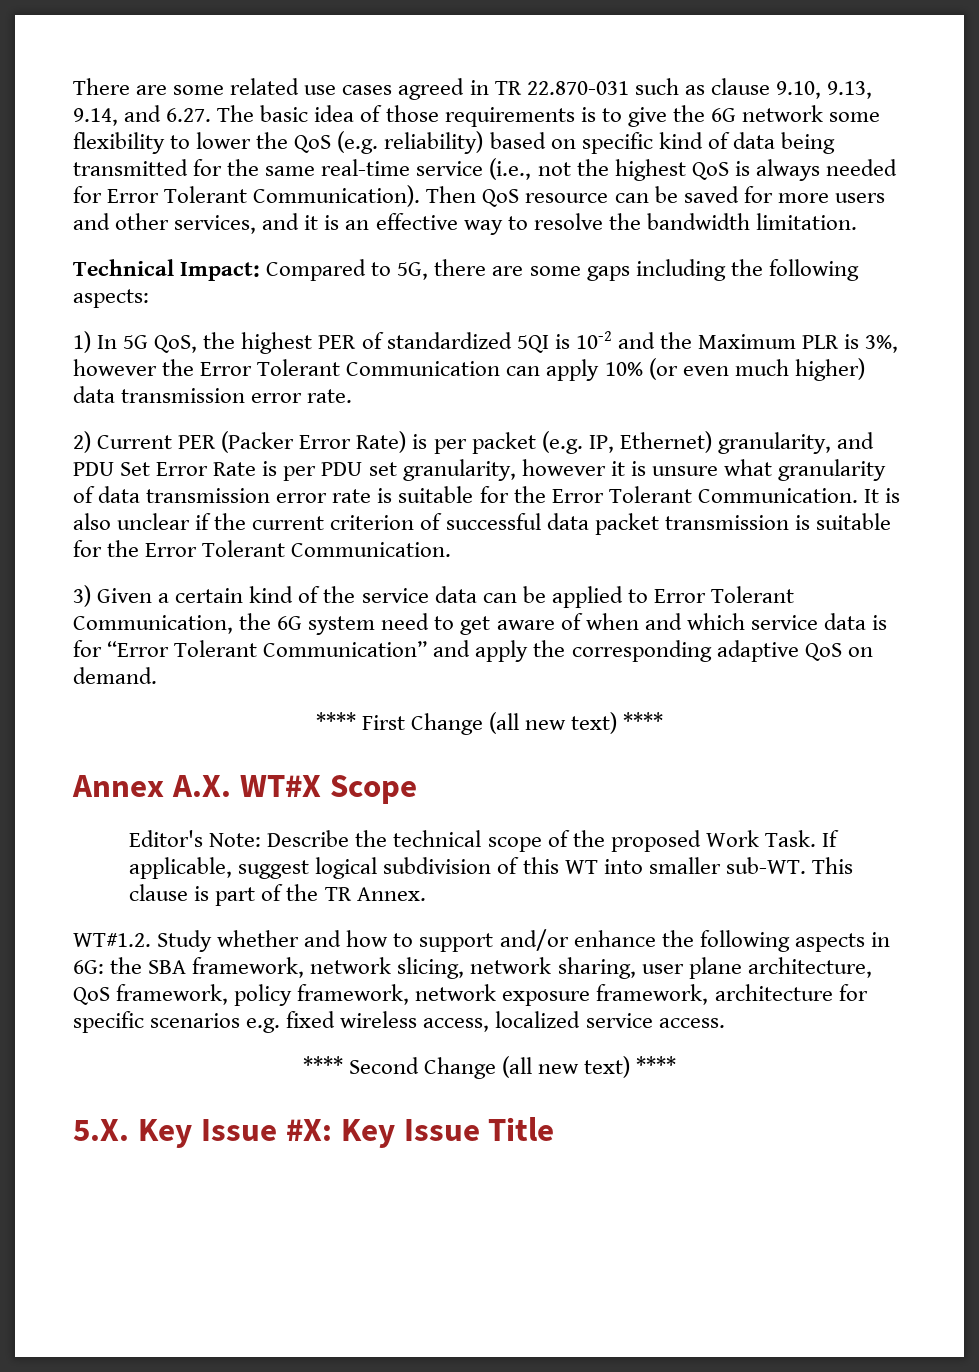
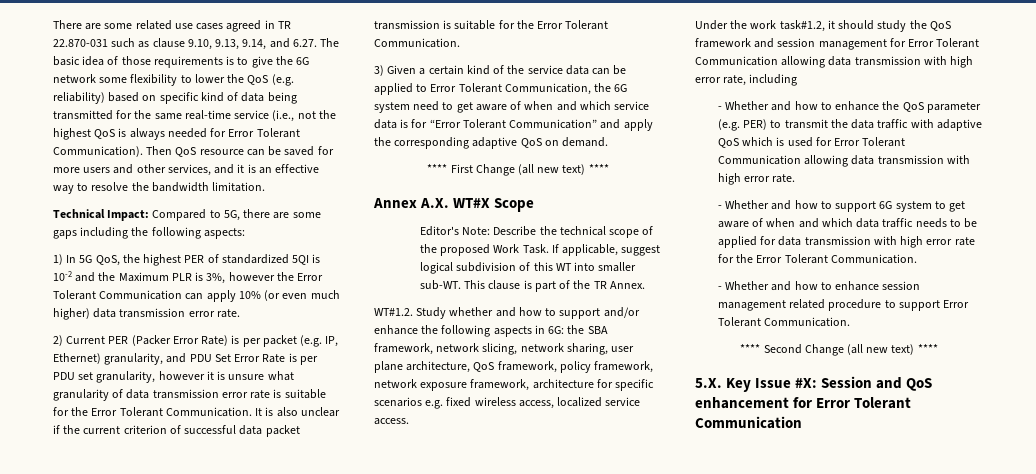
+ Under the work task#1.2, it should study the QoS framework and session management for Error Tolerant Communication allowing data transmission with high error rate, including
+ - Whether and how to enhance the QoS parameter (e.g. PER) to transmit the data traffic with adaptive QoS which is used for Error Tolerant Communication allowing data transmission with high error rate.
+ - Whether and how to support 6G system to get aware of when and which data traffic needs to be applied for data transmission with high error rate for the Error Tolerant Communication.
+ - Whether and how to enhance session management related procedure to support Error Tolerant Communication.
- 5.X. Key Issue #X: Key Issue Title
+ 5.X. Key Issue #X: Session and QoS enhancement for Error Tolerant Communication

